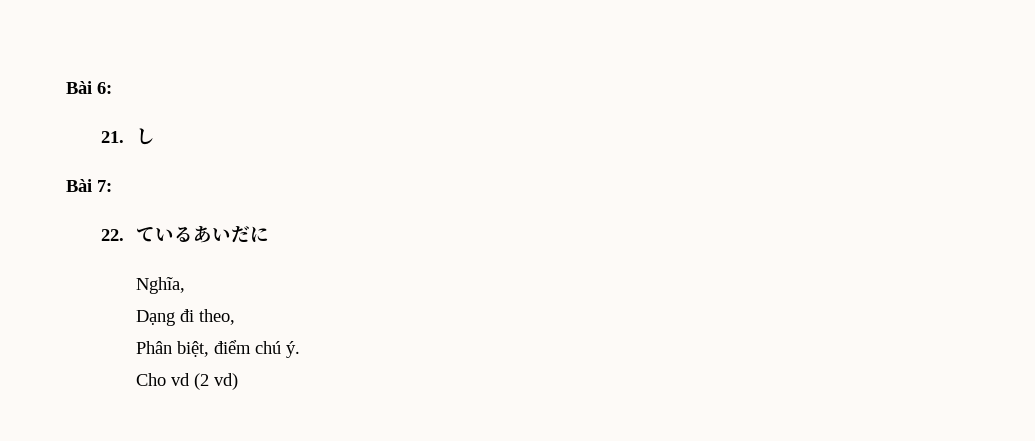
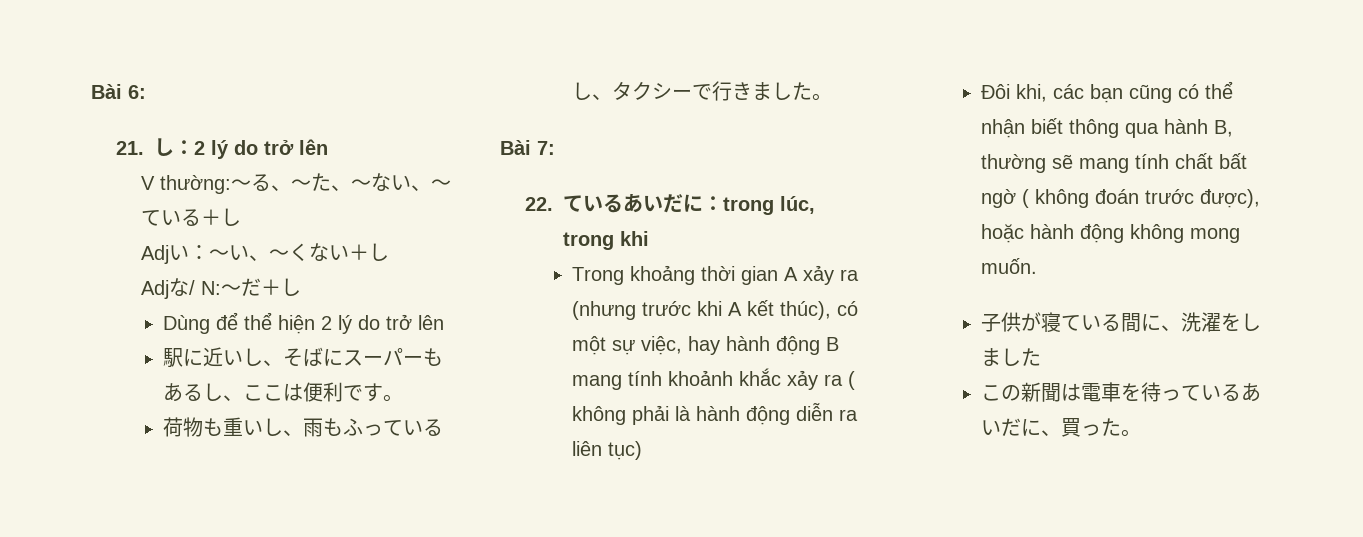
- 21.し
+ 21.し：2 lý do trở lên
+ V thường:～る、～た、～ない、～ている＋し
+ Adjい：～い、～くない＋し
+ Adjな/ N:～だ＋し
+ Dùng để thể hiện 2 lý do trở lên
+ 駅に近いし、そばにスーパーもあるし、ここは便利です。
+ 荷物も重いし、雨もふっているし、タクシーで行きました。
- 22.ているあいだに
- Nghĩa,
- Dạng đi theo,
- Phân biệt, điểm chú ý.
- Cho vd (2 vd)
+ 22.ているあいだに：trong lúc, trong khi
+ Trong khoảng thời gian A xảy ra (nhưng trước khi A kết thúc), có một sự việc, hay hành động B mang tính khoảnh khắc xảy ra ( không phải là hành động diễn ra liên tục)
+ Đôi khi, các bạn cũng có thể nhận biết thông qua hành B, thường sẽ mang tính chất bất ngờ ( không đoán trước được), hoặc hành động không mong muốn.
+ 子供が寝ている間に、洗濯をしました
+ この新聞は電車を待っているあいだに、買った。

